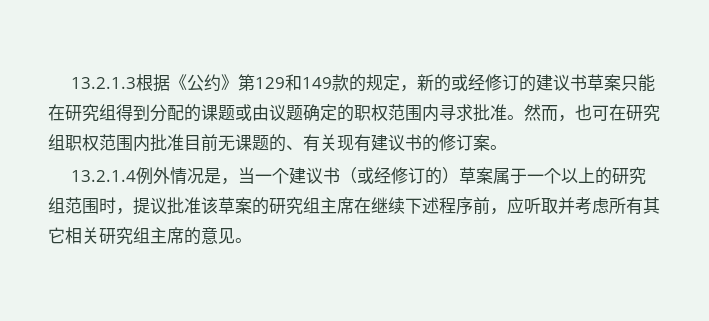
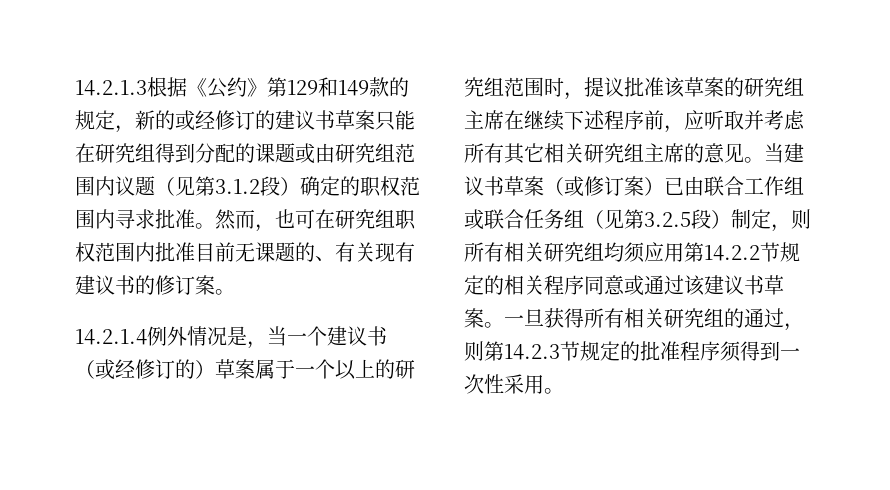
- 13.2.1.3根据《公约》第129和149款的规定，新的或经修订的建议书草案只能在研究组得到分配的课题或由议题确定的职权范围内寻求批准。
+ 14.2.1.3根据《公约》第129和149款的规定，新的或经修订的建议书草案只能在研究组得到分配的课题或由研究组范围内议题（见第3.1.2段）确定的职权范围内寻求批准。
- 13.2.1.4例外情况是，当一个建议书（或经修订的）草案属于一个以上的研究组范围时，提议批准该草案的研究组主席在继续下述程序前，应听取并考虑所有其它相关研究组主席的意见。
+ 14.2.1.4例外情况是，当一个建议书（或经修订的）草案属于一个以上的研究组范围时，提议批准该草案的研究组主席在继续下述程序前，应听取并考虑所有其它相关研究组主席的意见。
+ 当建议书草案（或修订案）已由联合工作组或联合任务组（见第3.2.5段）制定，则所有相关研究组均须应用第14.2.2节规定的相关程序同意或通过该建议书草案。一旦获得所有相关研究组的通过，则第14.2.3节规定的批准程序须得到一次性采用。

